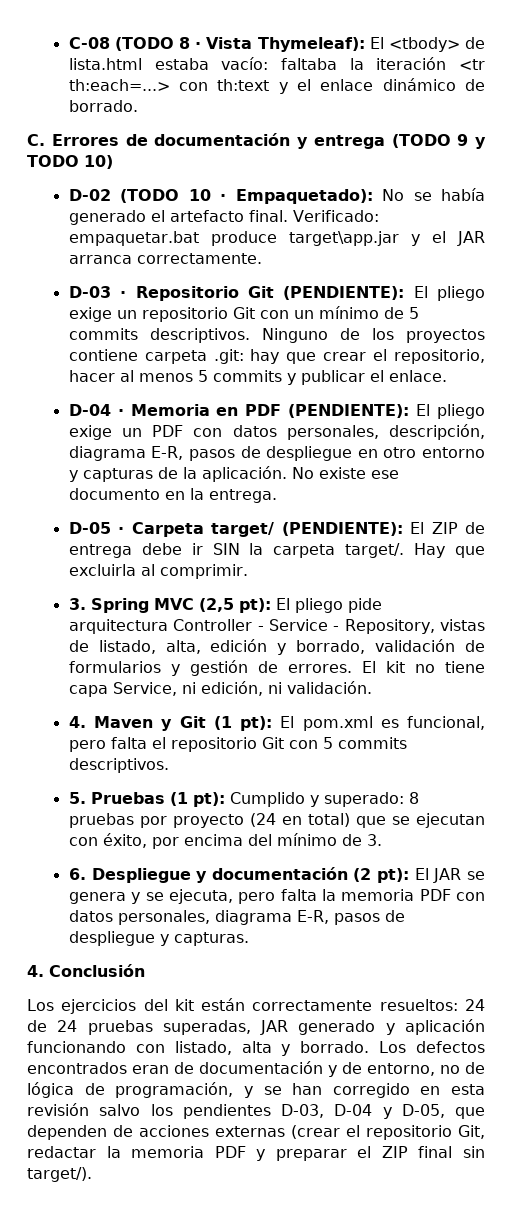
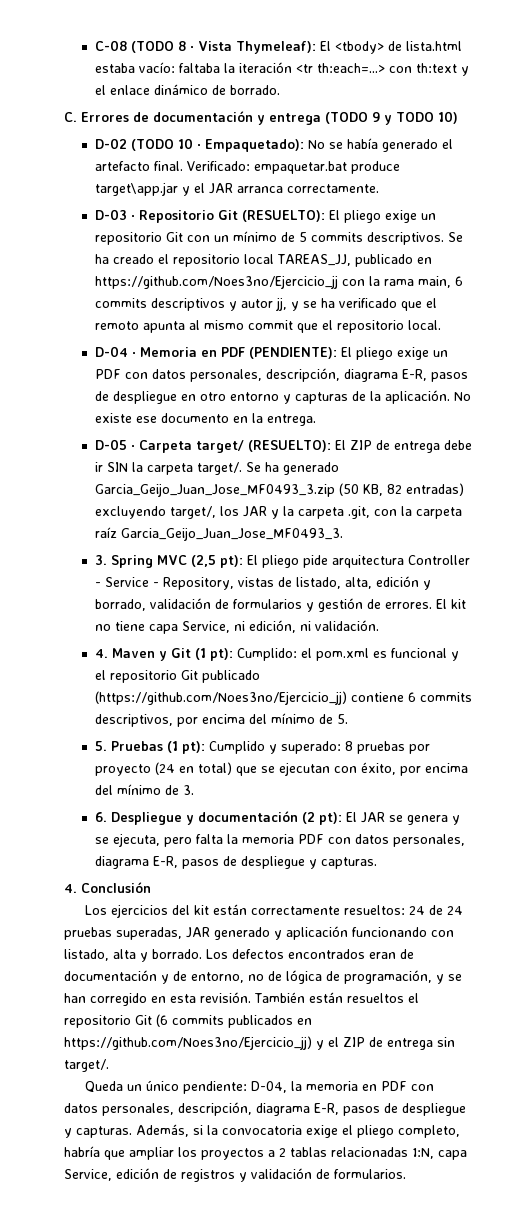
- D-03 · Repositorio Git (PENDIENTE): El pliego exige un repositorio Git con un mínimo de 5 commits descriptivos.
+ D-03 · Repositorio Git (RESUELTO): El pliego exige un repositorio Git con un mínimo de 5 commits descriptivos.
- Ninguno de los proyectos contiene carpeta .git: hay que crear el repositorio, hacer al menos 5 commits y publicar el enlace.
+ Se ha creado el repositorio local TAREAS_JJ, publicado en https://github.com/Noes3no/Ejercicio_jj con la rama main, 6 commits descriptivos y autor jj, y se ha verificado que el remoto apunta al mismo commit que el repositorio local.
- D-05 · Carpeta target/ (PENDIENTE): El ZIP de entrega debe ir SIN la carpeta target/.
+ D-05 · Carpeta target/ (RESUELTO): El ZIP de entrega debe ir SIN la carpeta target/.
- Hay que excluirla al comprimir.
+ Se ha generado Garcia_Geijo_Juan_Jose_MF0493_3.zip (50 KB, 82 entradas) excluyendo target/, los JAR y la carpeta .git, con la carpeta raíz Garcia_Geijo_Juan_Jose_MF0493_3.
- 4. Maven y Git (1 pt): El pom.xml es funcional, pero falta el repositorio Git con 5 commits descriptivos.
+ 4. Maven y Git (1 pt): Cumplido: el pom.xml es funcional y el repositorio Git publicado (https://github.com/Noes3no/Ejercicio_jj) contiene 6 commits descriptivos, por encima del mínimo de 5.
- Los defectos encontrados eran de documentación y de entorno, no de lógica de programación, y se han corregido en esta revisión salvo los pendientes D-03, D-04 y D-05, que dependen de acciones externas (crear el repositorio Git, redactar la memoria PDF y preparar el ZIP final sin target/).
+ Los defectos encontrados eran de documentación y de entorno, no de lógica de programación, y se han corregido en esta revisión. También están resueltos el repositorio Git (6 commits publicados en https://github.com/Noes3no/Ejercicio_jj) y el ZIP de entrega sin target/.
+ Queda un único pendiente: D-04, la memoria en PDF con datos personales, descripción, diagrama E-R, pasos de despliegue y capturas. Además, si la convocatoria exige el pliego completo, habría que ampliar los proyectos a 2 tablas relacionadas 1:N, capa Service, edición de registros y validación de formularios.

